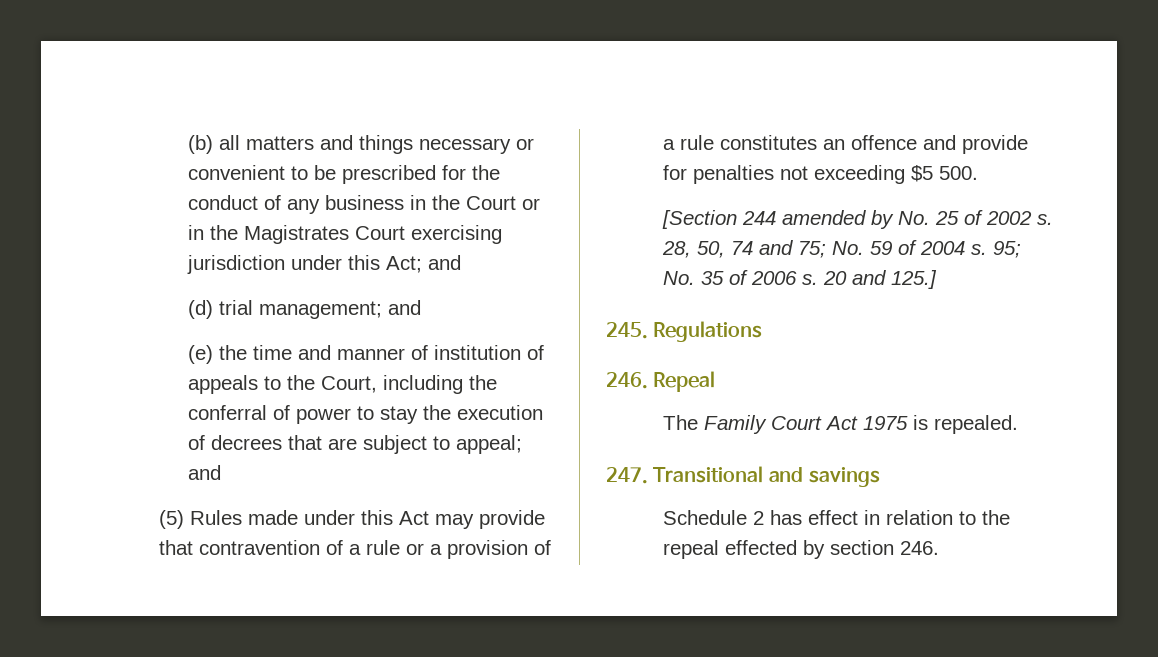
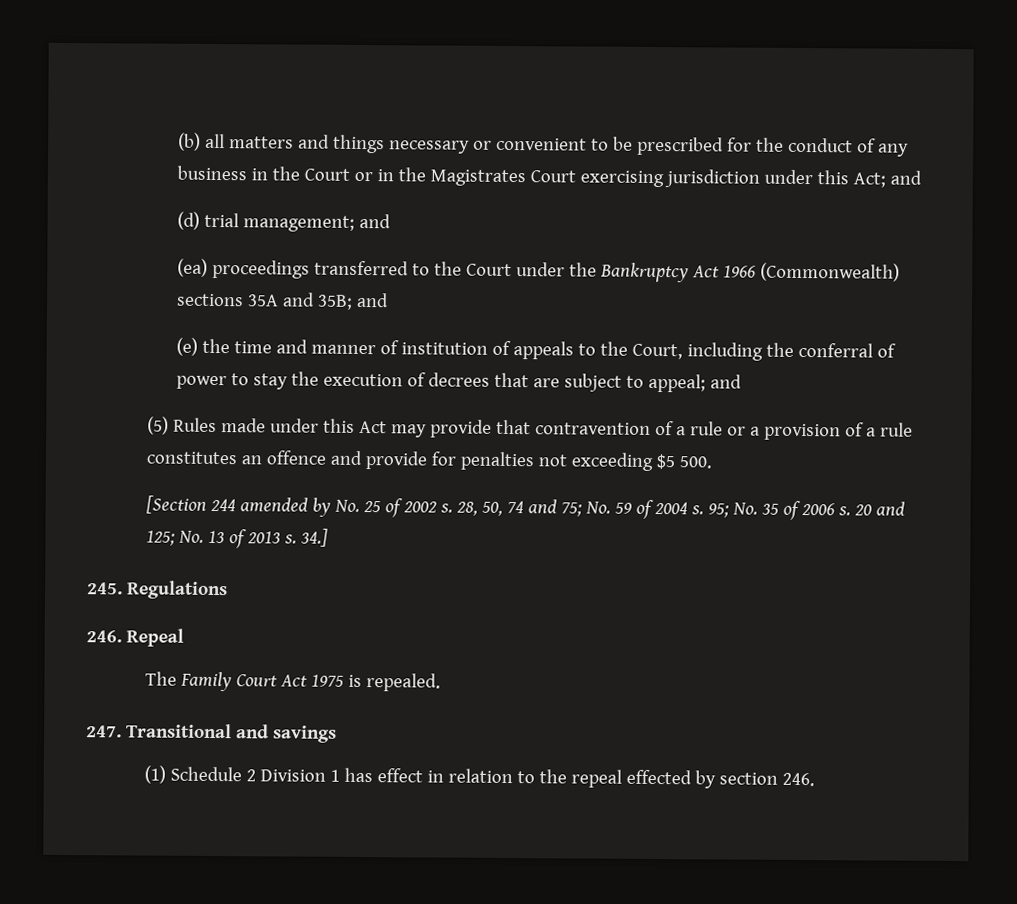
+ (ea) proceedings transferred to the Court under the Bankruptcy Act 1966 (Commonwealth) sections 35A and 35B; and
- 20 and 125.]
+ 20 and 125; No. 13 of 2013 s. 34.]
- Schedule 2 has effect in relation to the repeal effected by section 246.
+ (1) Schedule 2 Division 1 has effect in relation to the repeal effected by section 246.

